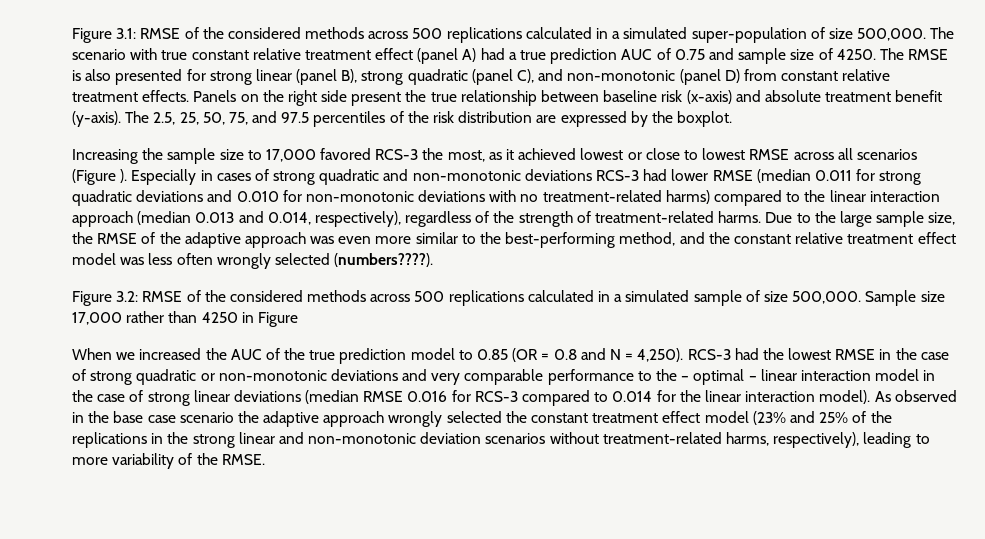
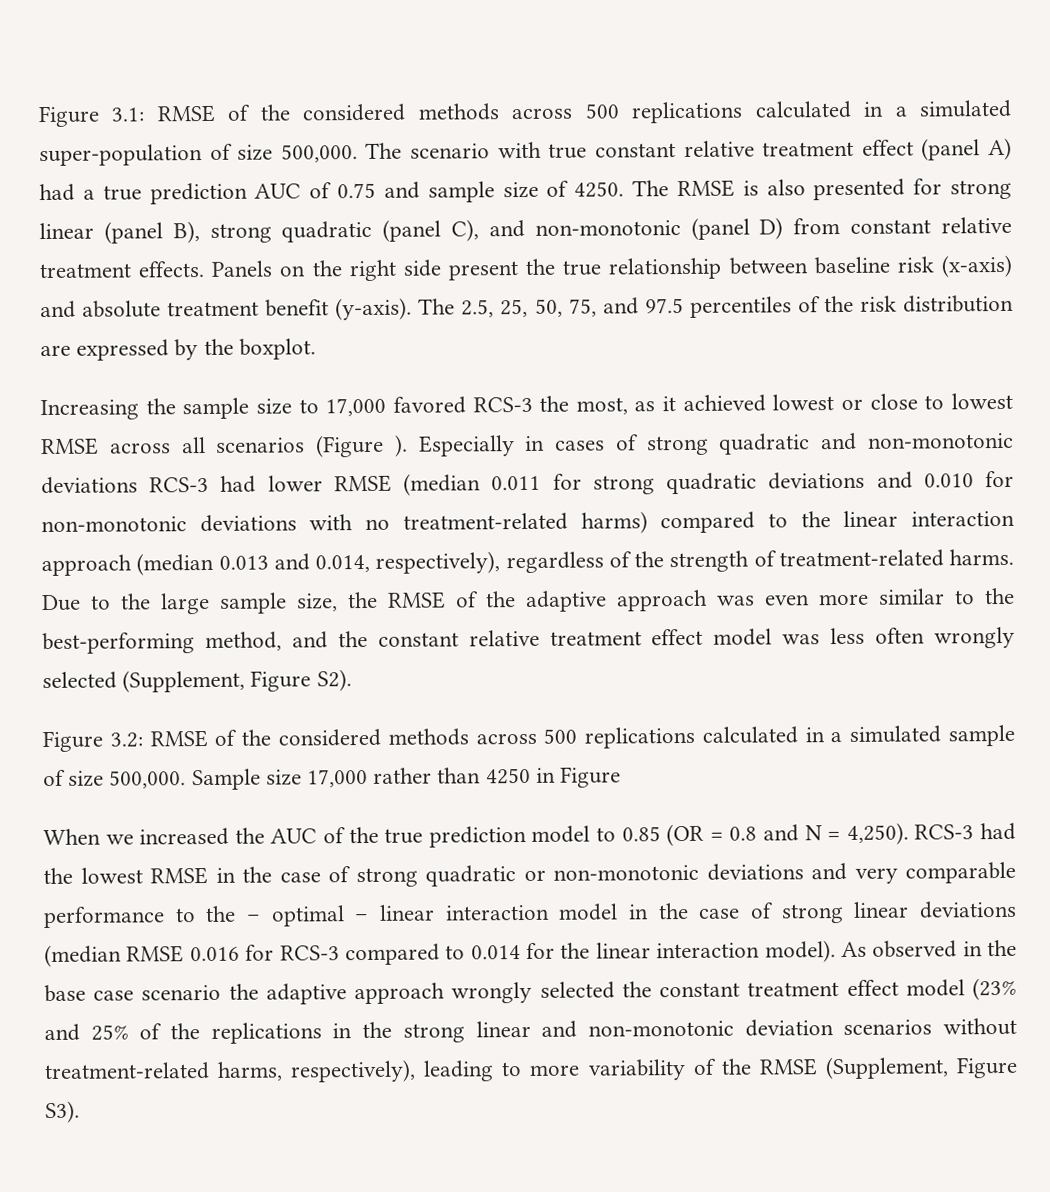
- Due to the large sample size, the RMSE of the adaptive approach was even more similar to the best-performing method, and the constant relative treatment effect model was less often wrongly selected (numbers????).
+ Due to the large sample size, the RMSE of the adaptive approach was even more similar to the best-performing method, and the constant relative treatment effect model was less often wrongly selected (Supplement, Figure S2).
- As observed in the base case scenario the adaptive approach wrongly selected the constant treatment effect model (23% and 25% of the replications in the strong linear and non-monotonic deviation scenarios without treatment-related harms, respectively), leading to more variability of the RMSE.
+ As observed in the base case scenario the adaptive approach wrongly selected the constant treatment effect model (23% and 25% of the replications in the strong linear and non-monotonic deviation scenarios without treatment-related harms, respectively), leading to more variability of the RMSE (Supplement, Figure S3).

